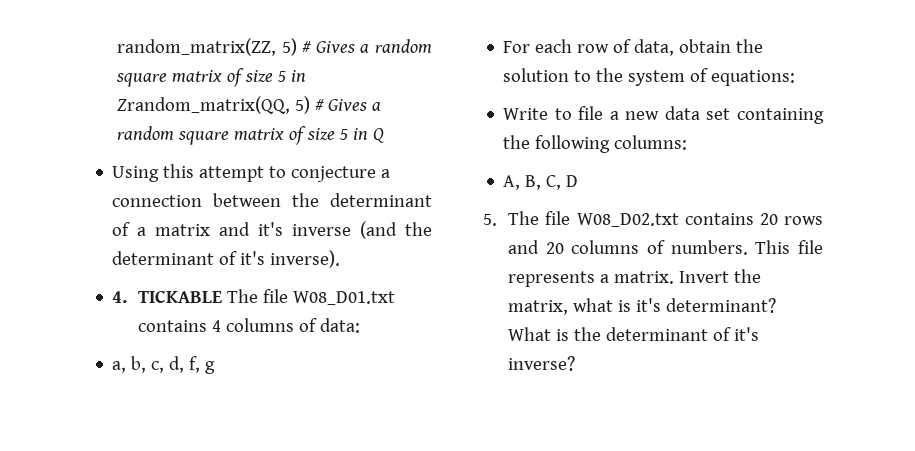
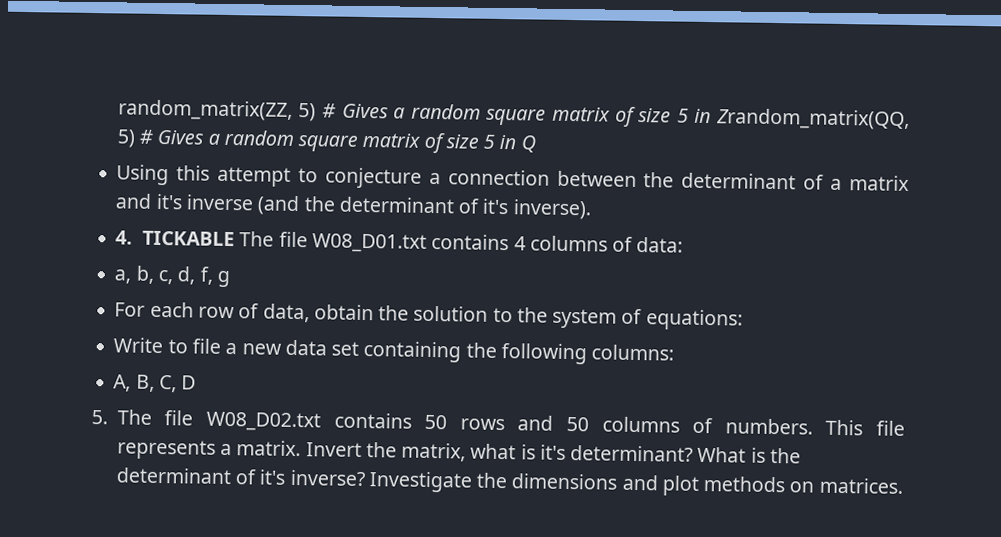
- 5. The file W08_D02.txt contains 20 rows and 20 columns of numbers.
+ 5. The file W08_D02.txt contains 50 rows and 50 columns of numbers.
+ Investigate the dimensions and plot methods on matrices.

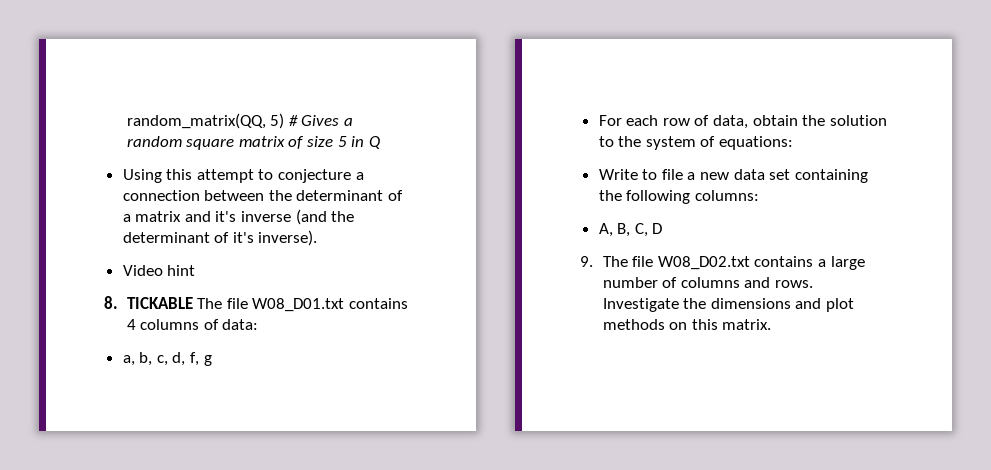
- random_matrix(ZZ, 5) # Gives a random square matrix of size 5 in Zrandom_matrix(QQ, 5) # Gives a random square matrix of size 5 in Q
+ random_matrix(QQ, 5) # Gives a random square matrix of size 5 in Q
- 4. TICKABLE The file W08_D01.txt contains 4 columns of data:
+ Video hint
+ 8. TICKABLE The file W08_D01.txt contains 4 columns of data:
- 5. The file W08_D02.txt contains 50 rows and 50 columns of numbers. This file represents a matrix. Invert the matrix, what is it's determinant? What is the determinant of it's inverse?
+ 9. The file W08_D02.txt contains a large number of columns and rows.
- Investigate the dimensions and plot methods on matrices.
+ Investigate the dimensions and plot methods on this matrix.

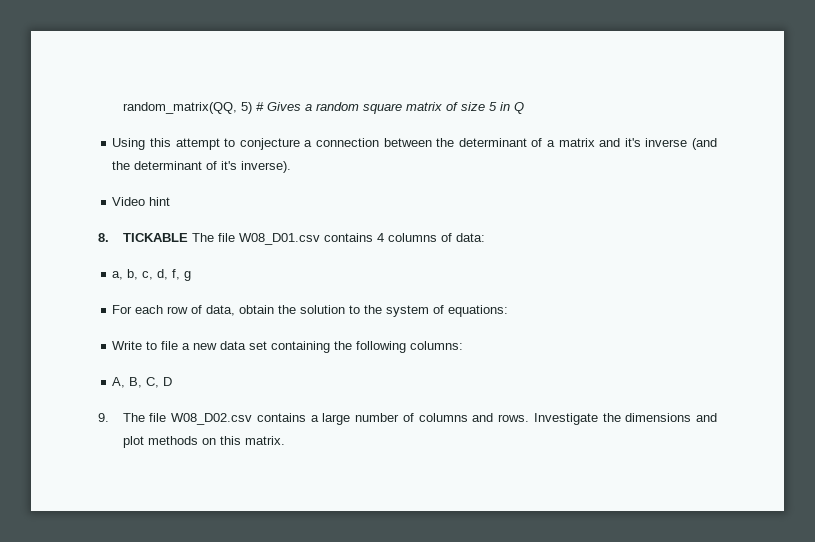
- 8. TICKABLE The file W08_D01.txt contains 4 columns of data:
+ 8. TICKABLE The file W08_D01.csv contains 4 columns of data:
- 9. The file W08_D02.txt contains a large number of columns and rows.
+ 9. The file W08_D02.csv contains a large number of columns and rows.

